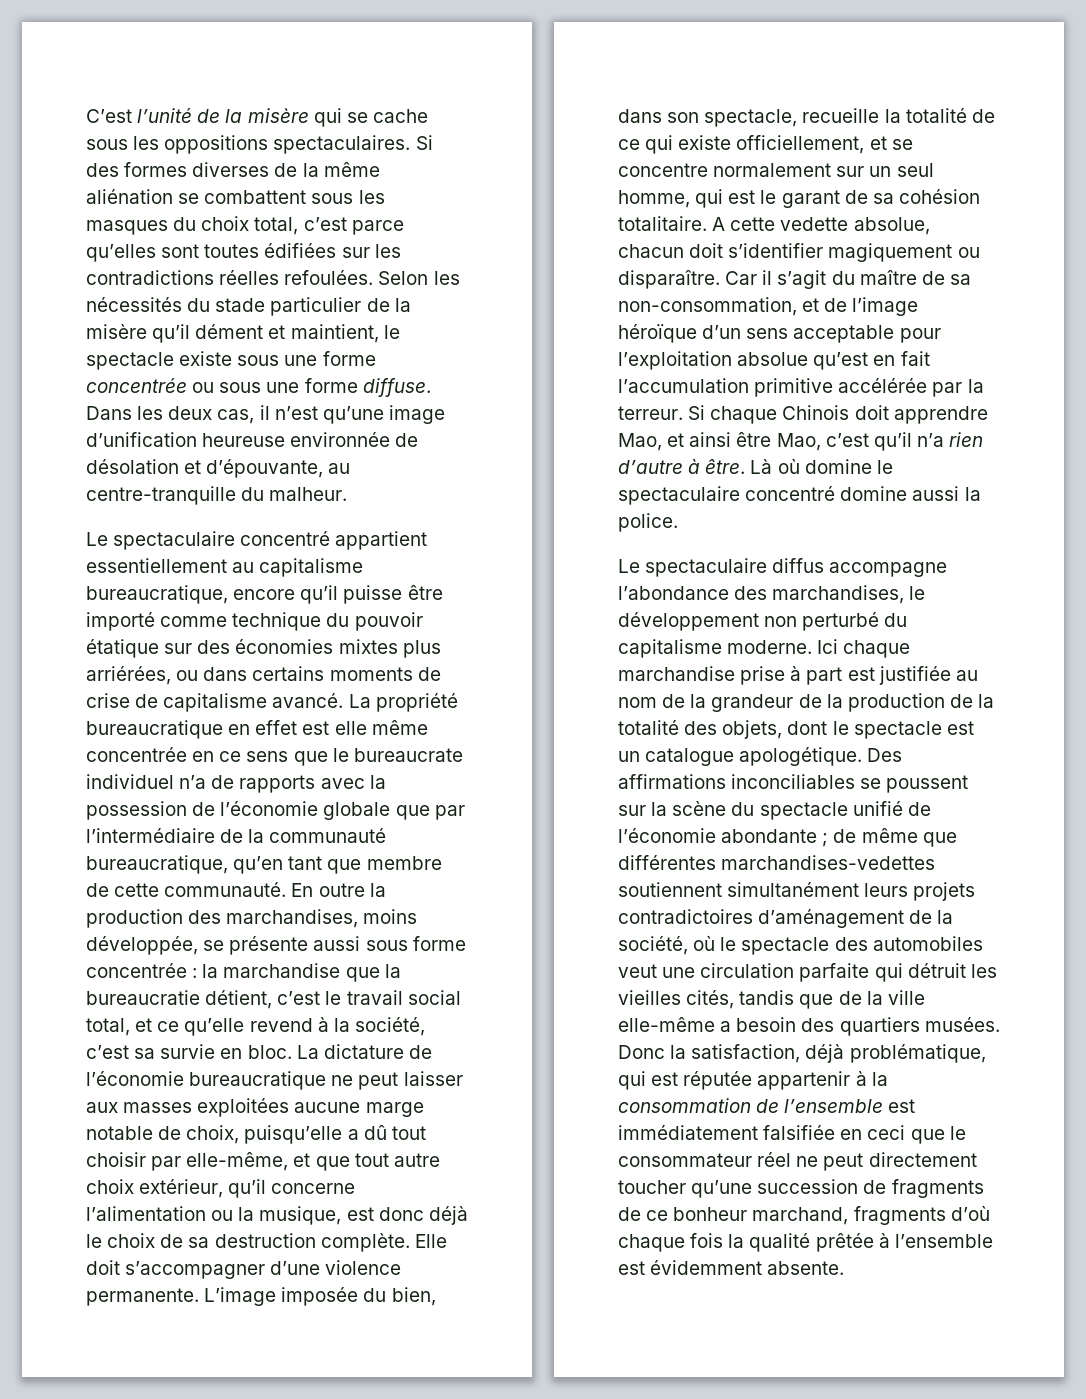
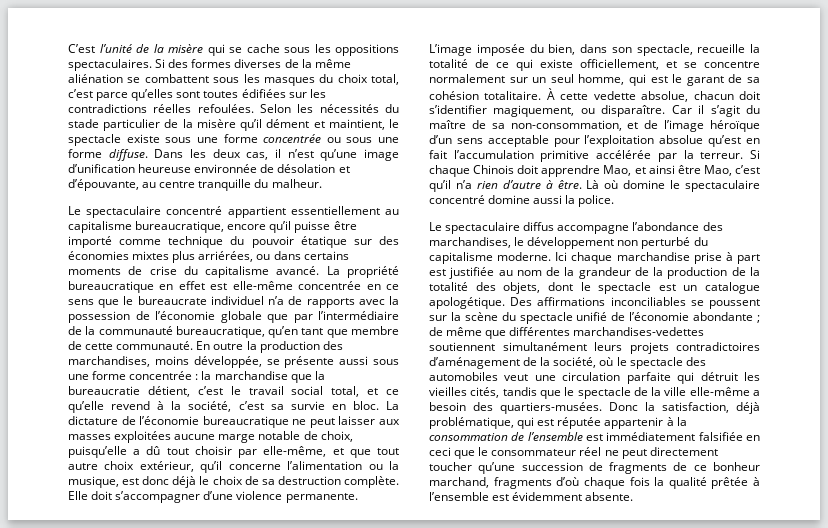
- Dans les deux cas, il n’est qu’une image d’unification heureuse environnée de désolation et d’épouvante, au centre-tranquille du malheur.
+ Dans les deux cas, il n’est qu’une image d’unification heureuse environnée de désolation et d’épouvante, au centre tranquille du malheur.
- Le spectaculaire concentré appartient essentiellement au capitalisme bureaucratique, encore qu’il puisse être importé comme technique du pouvoir étatique sur des économies mixtes plus arriérées, ou dans certains moments de crise de capitalisme avancé.
+ Le spectaculaire concentré appartient essentiellement au capitalisme bureaucratique, encore qu’il puisse être importé comme technique du pouvoir étatique sur des économies mixtes plus arriérées, ou dans certains moments de crise du capitalisme avancé.
- La propriété bureaucratique en effet est elle même concentrée en ce sens que le bureaucrate individuel n’a de rapports avec la possession de l’économie globale que par l’intermédiaire de la communauté bureaucratique, qu’en tant que membre de cette communauté.
+ La propriété bureaucratique en effet est elle-même concentrée en ce sens que le bureaucrate individuel n’a de rapports avec la possession de l’économie globale que par l’intermédiaire de la communauté bureaucratique, qu’en tant que membre de cette communauté.
- En outre la production des marchandises, moins développée, se présente aussi sous forme concentrée : la marchandise que la bureaucratie détient, c’est le travail social total, et ce qu’elle revend à la société, c’est sa survie en bloc.
+ En outre la production des marchandises, moins développée, se présente aussi sous une forme concentrée : la marchandise que la bureaucratie détient, c’est le travail social total, et ce qu’elle revend à la société, c’est sa survie en bloc.
- A cette vedette absolue, chacun doit s’identifier magiquement ou disparaître.
+ À cette vedette absolue, chacun doit s’identifier magiquement, ou disparaître.
- Des affirmations inconciliables se poussent sur la scène du spectacle unifié de l’économie abondante ; de même que différentes marchandises-vedettes soutiennent simultanément leurs projets contradictoires d’aménagement de la société, où le spectacle des automobiles veut une circulation parfaite qui détruit les vieilles cités, tandis que de la ville elle-même a besoin des quartiers musées.
+ Des affirmations inconciliables se poussent sur la scène du spectacle unifié de l’économie abondante ; de même que différentes marchandises-vedettes soutiennent simultanément leurs projets contradictoires d’aménagement de la société, où le spectacle des automobiles veut une circulation parfaite qui détruit les vieilles cités, tandis que le spectacle de la ville elle-même a besoin des quartiers-musées.

